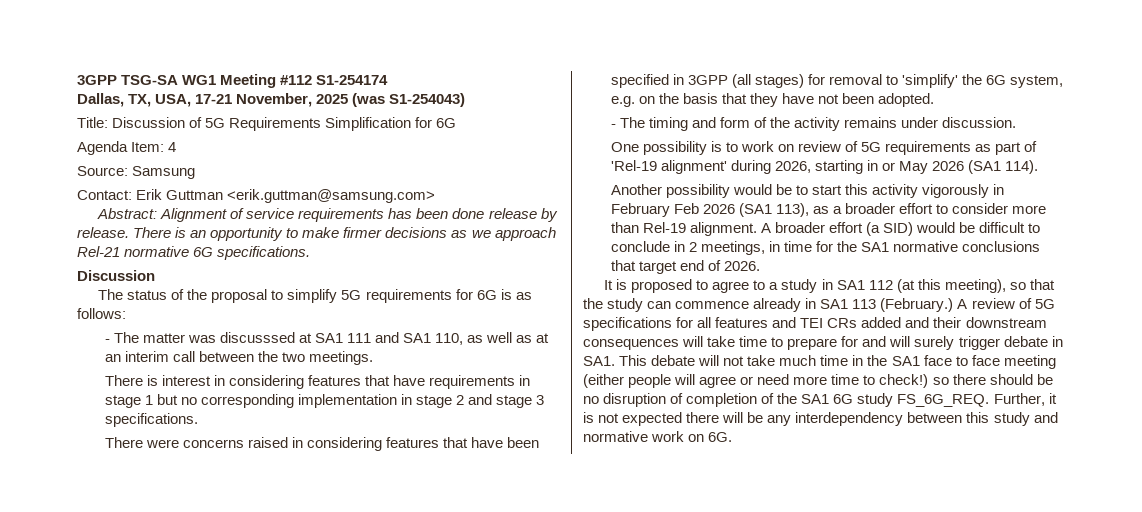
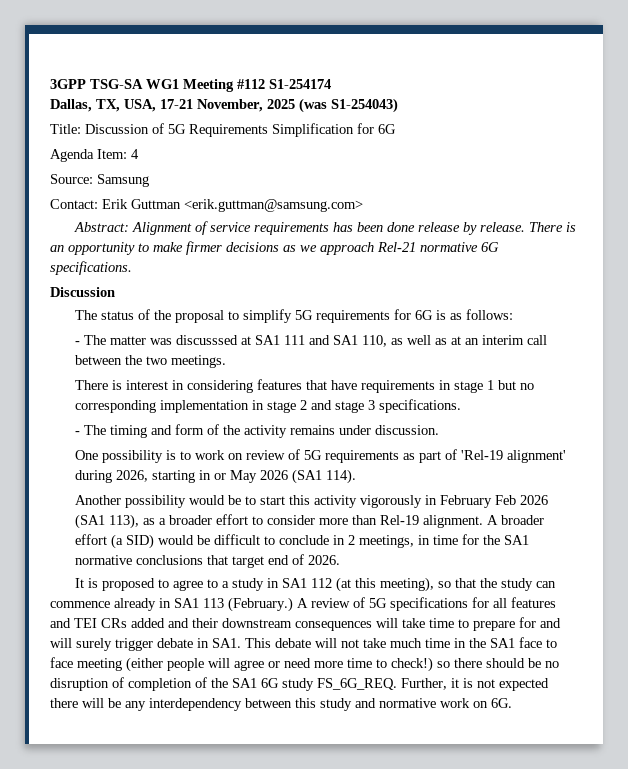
- There were concerns raised in considering features that have been specified in 3GPP (all stages) for removal to 'simplify' the 6G system, e.g. on the basis that they have not been adopted.

